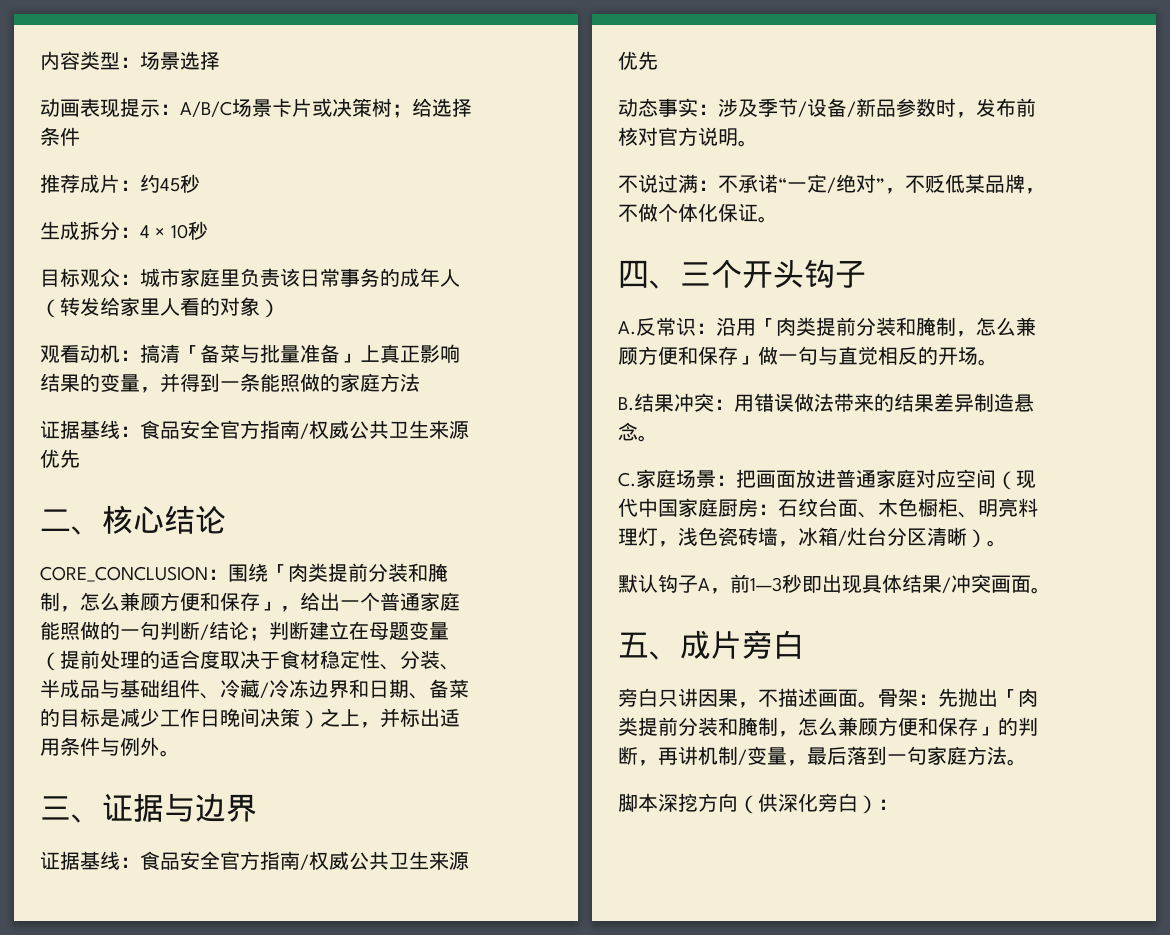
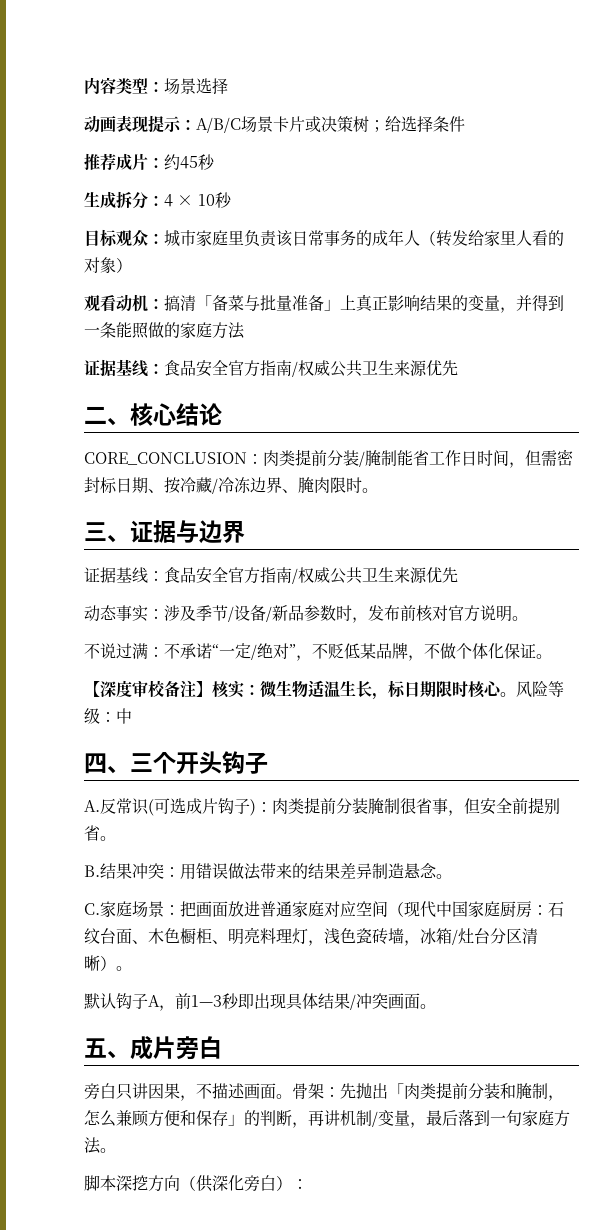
- CORE_CONCLUSION：围绕「肉类提前分装和腌制，怎么兼顾方便和保存」，给出一个普通家庭能照做的一句判断/结论；判断建立在母题变量（提前处理的适合度取决于食材稳定性、分装、半成品与基础组件、冷藏/冷冻边界和日期、备菜的目标是减少工作日晚间决策）之上，并标出适用条件与例外。
+ CORE_CONCLUSION：肉类提前分装/腌制能省工作日时间，但需密封标日期、按冷藏/冷冻边界、腌肉限时。
+ 【深度审校备注】核实：微生物适温生长，标日期限时核心。风险等级：中
- A.反常识：沿用「肉类提前分装和腌制，怎么兼顾方便和保存」做一句与直觉相反的开场。
+ A.反常识(可选成片钩子)：肉类提前分装腌制很省事，但安全前提别省。

